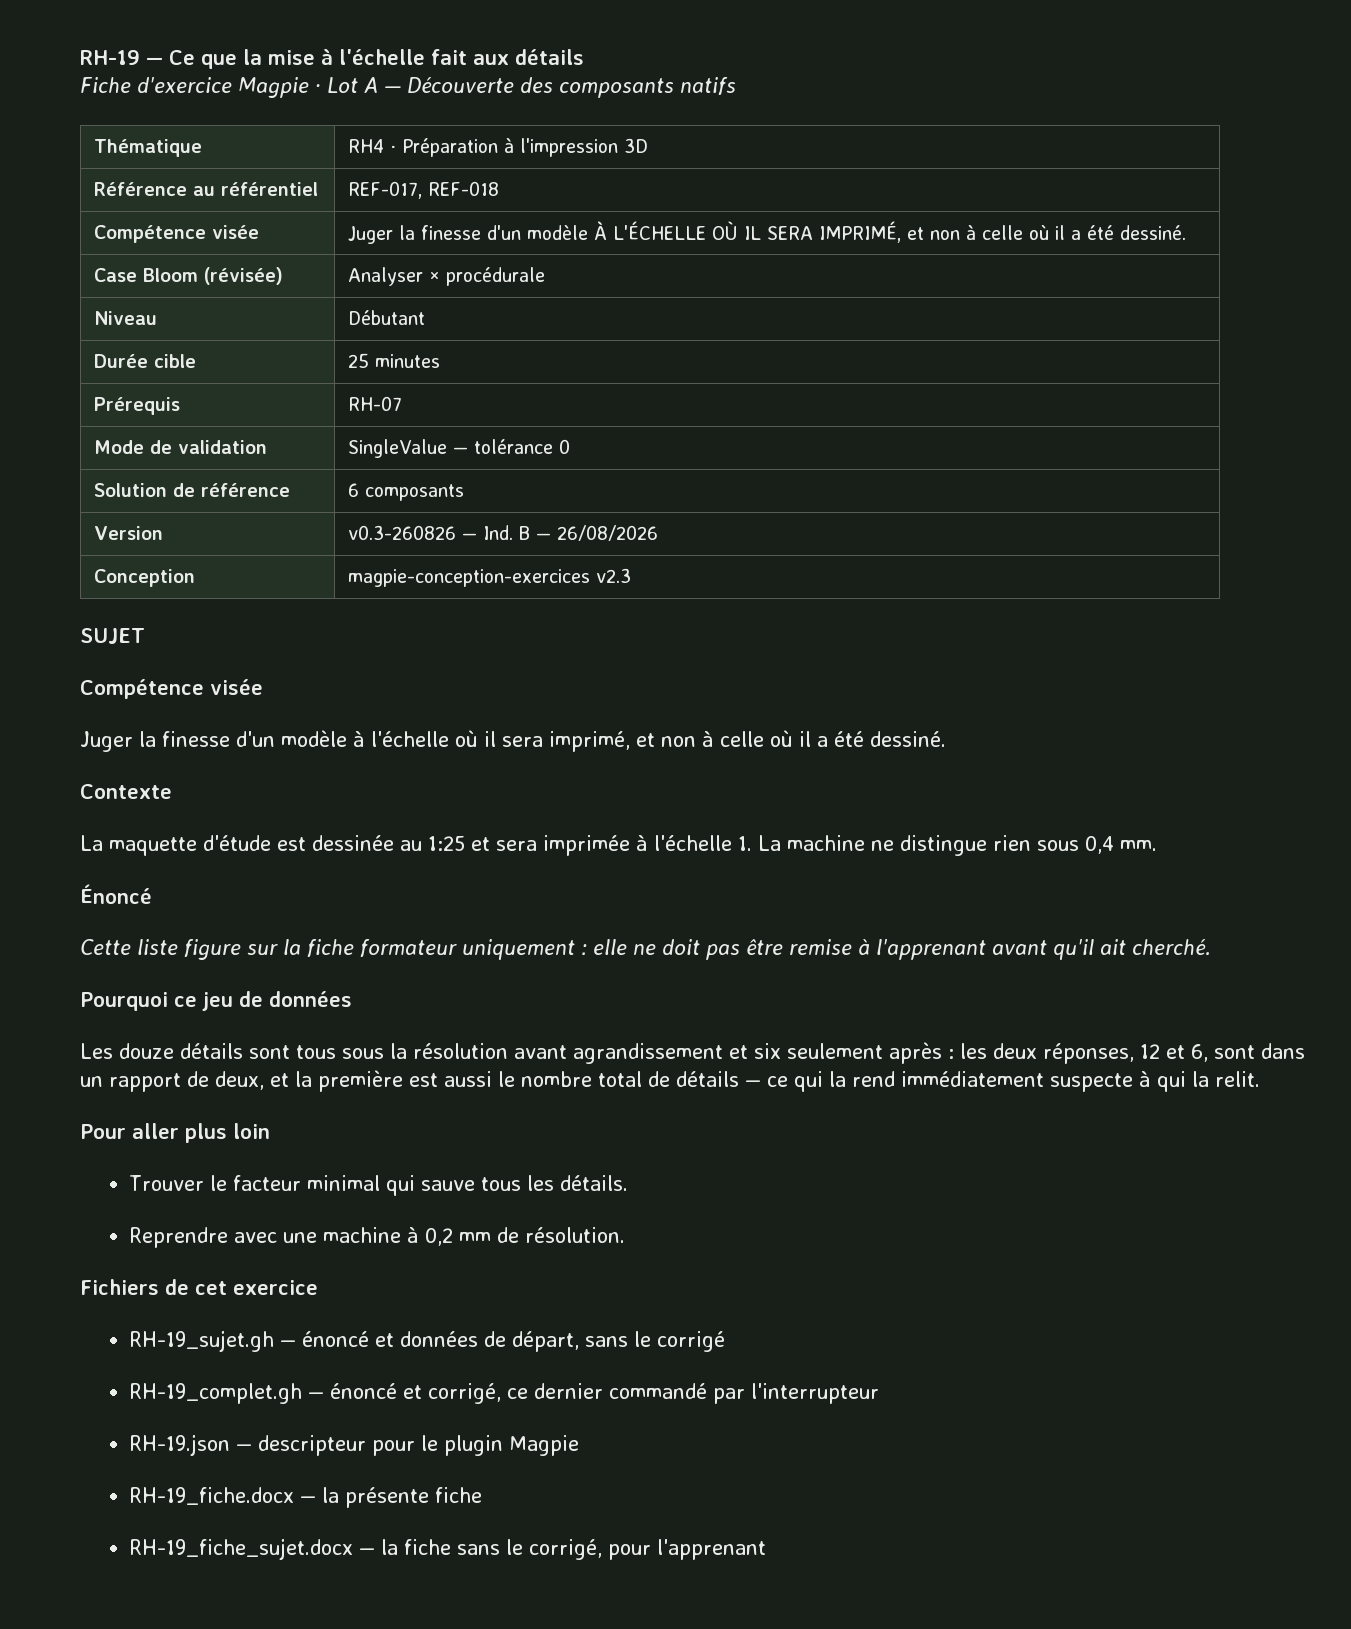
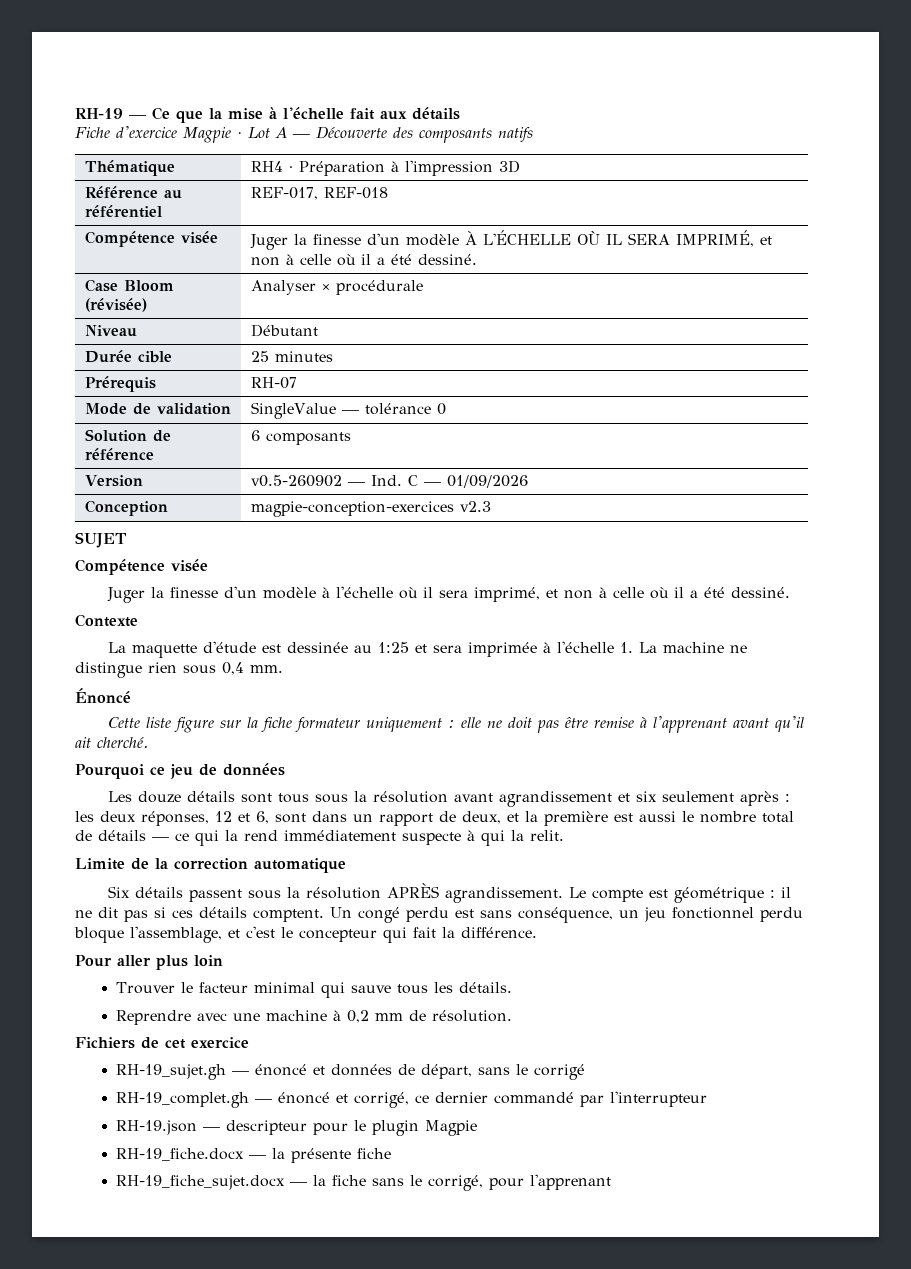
- Version | v0.3-260826 — Ind. B — 26/08/2026
+ Version | v0.5-260902 — Ind. C — 01/09/2026
+ Limite de la correction automatique
+ Six détails passent sous la résolution APRÈS agrandissement. Le compte est géométrique : il ne dit pas si ces détails comptent. Un congé perdu est sans conséquence, un jeu fonctionnel perdu bloque l'assemblage, et c'est le concepteur qui fait la différence.

